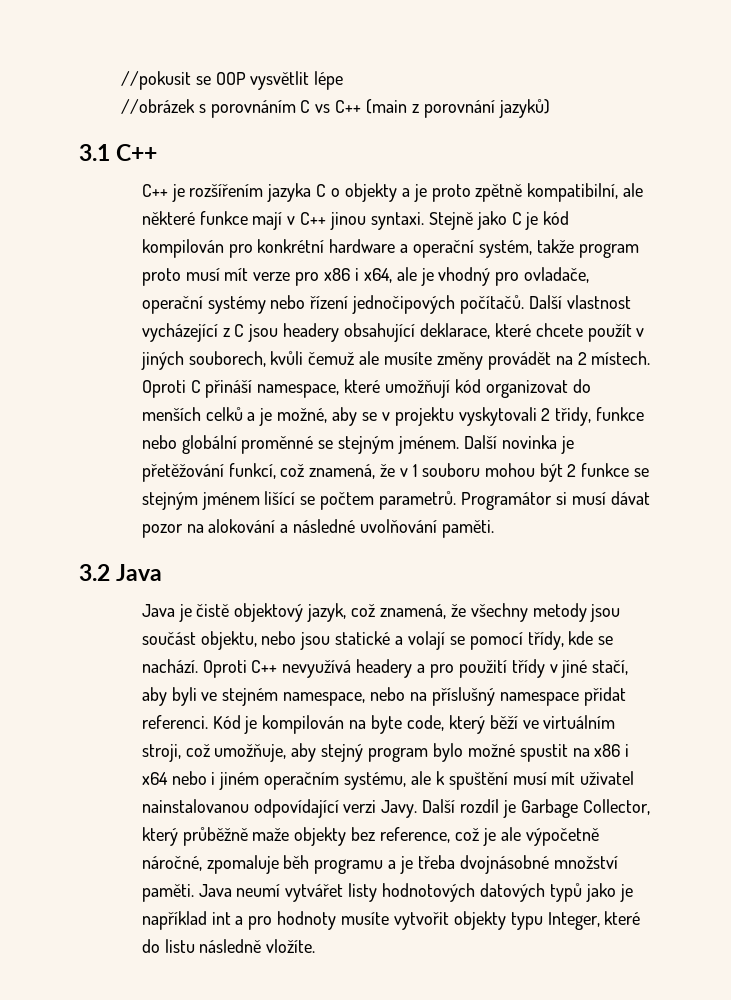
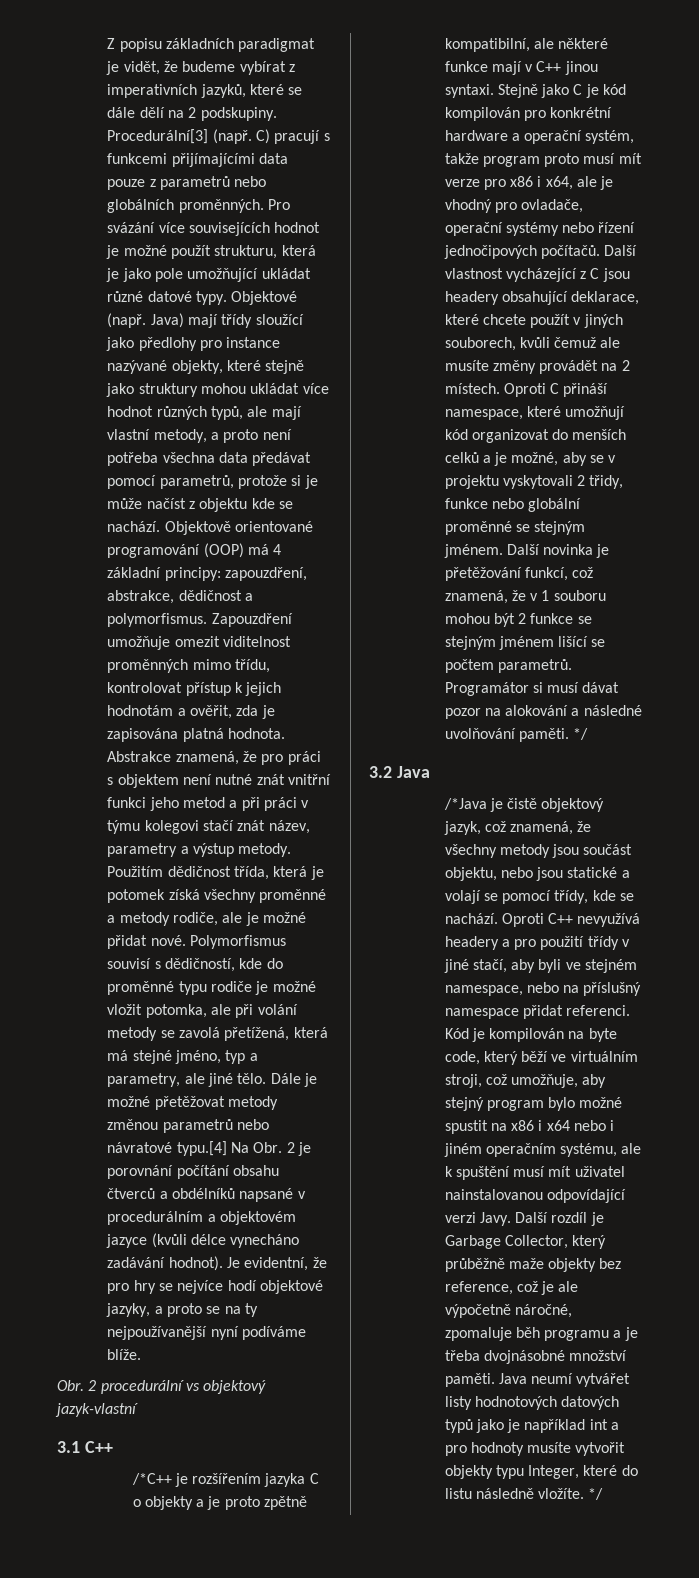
- //pokusit se OOP vysvětlit lépe
- //obrázek s porovnáním C vs C++ (main z porovnání jazyků)
+ Z popisu základních paradigmat je vidět, že budeme vybírat z imperativních jazyků, které se dále dělí na 2 podskupiny. Procedurální[3] (např. C) pracují s funkcemi přijímajícími data pouze z parametrů nebo globálních proměnných. Pro svázání více souvisejících hodnot je možné použít strukturu, která je jako pole umožňující ukládat různé datové typy. Objektové (např. Java) mají třídy sloužící jako předlohy pro instance nazývané objekty, které stejně jako struktury mohou ukládat více hodnot různých typů, ale mají vlastní metody, a proto není potřeba všechna data předávat pomocí parametrů, protože si je může načíst z objektu kde se nachází. Objektově orientované programování (OOP) má 4 základní principy: zapouzdření, abstrakce, dědičnost a polymorfismus. Zapouzdření umožňuje omezit viditelnost proměnných mimo třídu, kontrolovat přístup k jejich hodnotám a ověřit, zda je zapisována platná hodnota. Abstrakce znamená, že pro práci s objektem není nutné znát vnitřní funkci jeho metod a při práci v týmu kolegovi stačí znát název, parametry a výstup metody. Použitím dědičnost třída, která je potomek získá všechny proměnné a metody rodiče, ale je možné přidat nové. Polymorfismus souvisí s dědičností, kde do proměnné typu rodiče je možné vložit potomka, ale při volání metody se zavolá přetížená, která má stejné jméno, typ a parametry, ale jiné tělo. Dále je možné přetěžovat metody změnou parametrů nebo návratové typu.[4] Na Obr. 2 je porovnání počítání obsahu čtverců a obdélníků napsané v procedurálním a objektovém jazyce (kvůli délce vynecháno zadávání hodnot). Je evidentní, že pro hry se nejvíce hodí objektové jazyky, a proto se na ty nejpoužívanější nyní podíváme blíže.
+ Obr. 2 procedurální vs objektový jazyk-vlastní
- C++ je rozšířením jazyka C o objekty a je proto zpětně kompatibilní, ale některé funkce mají v C++ jinou syntaxi.
+ /*C++ je rozšířením jazyka C o objekty a je proto zpětně kompatibilní, ale některé funkce mají v C++ jinou syntaxi.
- Programátor si musí dávat pozor na alokování a následné uvolňování paměti.
+ Programátor si musí dávat pozor na alokování a následné uvolňování paměti. */
- Java je čistě objektový jazyk, což znamená, že všechny metody jsou součást objektu, nebo jsou statické a volají se pomocí třídy, kde se nachází.
+ /*Java je čistě objektový jazyk, což znamená, že všechny metody jsou součást objektu, nebo jsou statické a volají se pomocí třídy, kde se nachází.
- Java neumí vytvářet listy hodnotových datových typů jako je například int a pro hodnoty musíte vytvořit objekty typu Integer, které do listu následně vložíte.
+ Java neumí vytvářet listy hodnotových datových typů jako je například int a pro hodnoty musíte vytvořit objekty typu Integer, které do listu následně vložíte. */

